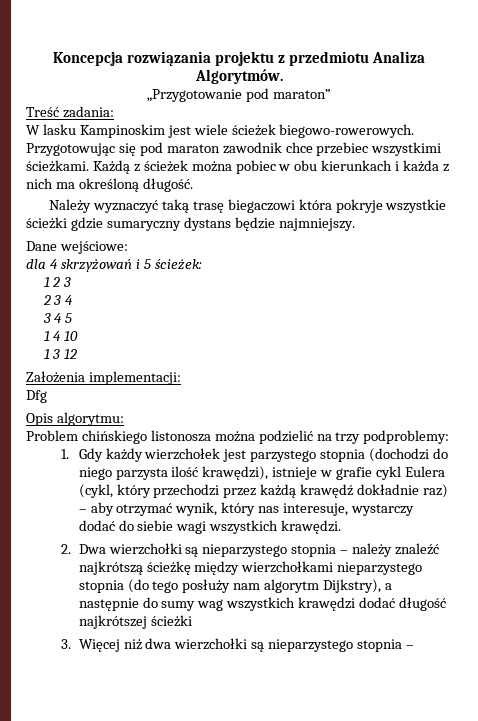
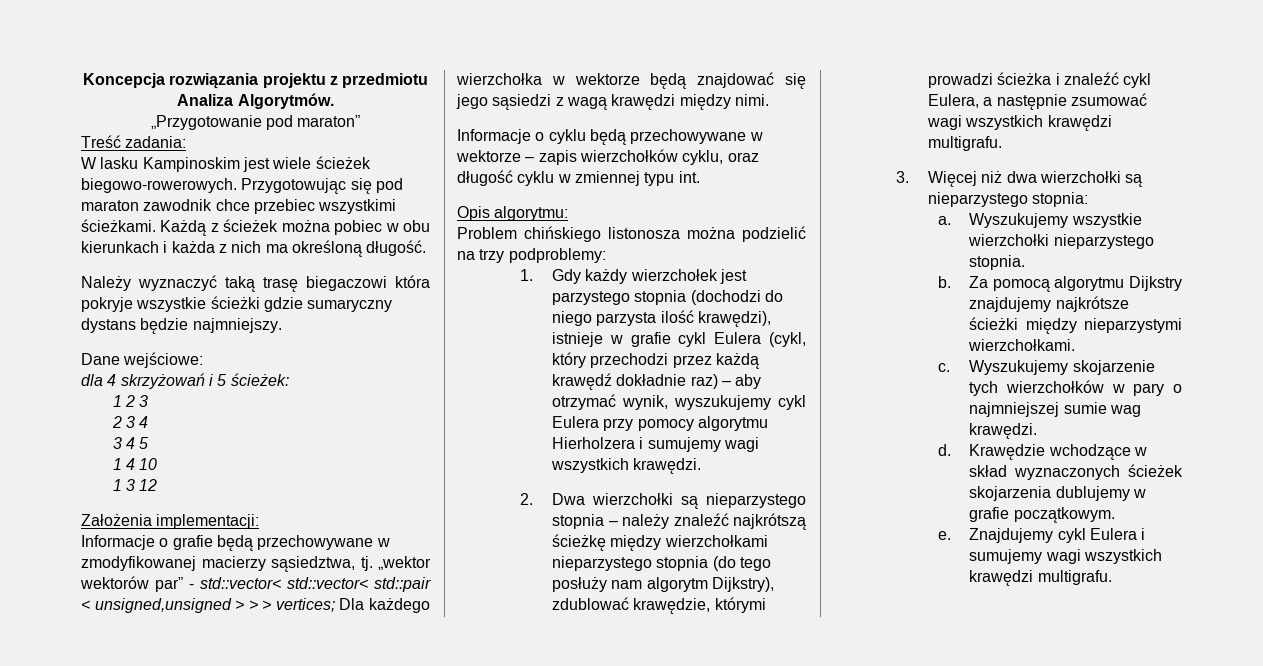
- Dfg
+ Informacje o grafie będą przechowywane w zmodyfikowanej macierzy sąsiedztwa, tj. „wektor wektorów par” - std::vector< std::vector< std::pair < unsigned,unsigned > > > vertices; Dla każdego wierzchołka w wektorze będą znajdować się jego sąsiedzi z wagą krawędzi między nimi.
+ Informacje o cyklu będą przechowywane w wektorze – zapis wierzchołków cyklu, oraz długość cyklu w zmiennej typu int.
- 1. Gdy każdy wierzchołek jest parzystego stopnia (dochodzi do niego parzysta ilość krawędzi), istnieje w grafie cykl Eulera (cykl, który przechodzi przez każdą krawędź dokładnie raz) – aby otrzymać wynik, który nas interesuje, wystarczy dodać do siebie wagi wszystkich krawędzi.
+ 1. Gdy każdy wierzchołek jest parzystego stopnia (dochodzi do niego parzysta ilość krawędzi), istnieje w grafie cykl Eulera (cykl, który przechodzi przez każdą krawędź dokładnie raz) – aby otrzymać wynik, wyszukujemy cykl Eulera przy pomocy algorytmu Hierholzera i sumujemy wagi wszystkich krawędzi.
- 2. Dwa wierzchołki są nieparzystego stopnia – należy znaleźć najkrótszą ścieżkę między wierzchołkami nieparzystego stopnia (do tego posłuży nam algorytm Dijkstry), a następnie do sumy wag wszystkich krawędzi dodać długość najkrótszej ścieżki
+ 2. Dwa wierzchołki są nieparzystego stopnia – należy znaleźć najkrótszą ścieżkę między wierzchołkami nieparzystego stopnia (do tego posłuży nam algorytm Dijkstry), zdublować krawędzie, którymi prowadzi ścieżka i znaleźć cykl Eulera, a następnie zsumować wagi wszystkich krawędzi multigrafu.
- 3. Więcej niż dwa wierzchołki są nieparzystego stopnia –
+ 3. Więcej niż dwa wierzchołki są nieparzystego stopnia:
+ a. Wyszukujemy wszystkie wierzchołki nieparzystego stopnia.
+ b. Za pomocą algorytmu Dijkstry znajdujemy najkrótsze ścieżki między nieparzystymi wierzchołkami.
+ c. Wyszukujemy skojarzenie tych wierzchołków w pary o najmniejszej sumie wag krawędzi.
+ d. Krawędzie wchodzące w skład wyznaczonych ścieżek skojarzenia dublujemy w grafie początkowym.
+ e. Znajdujemy cykl Eulera i sumujemy wagi wszystkich krawędzi multigrafu.

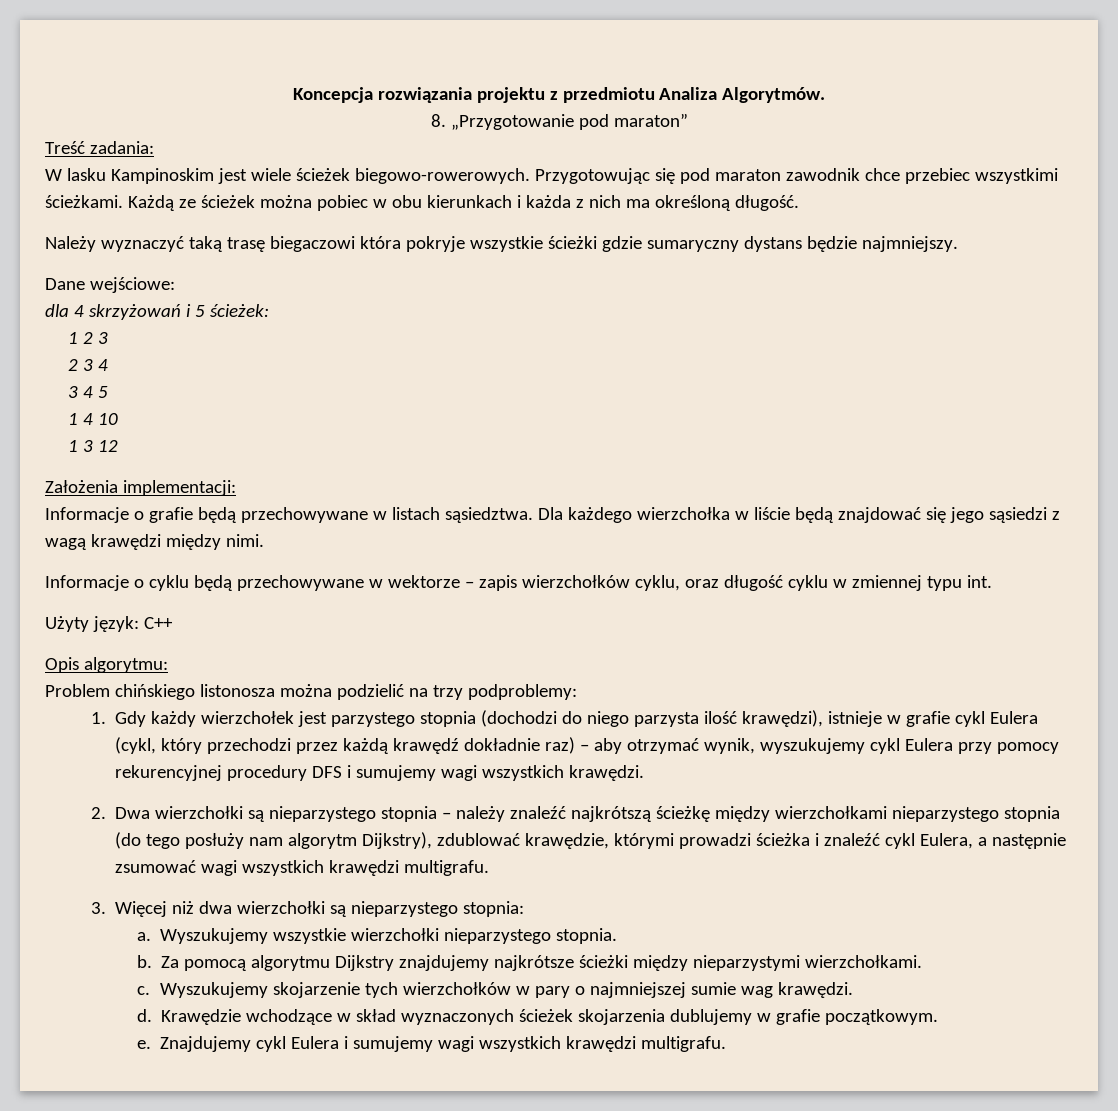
- „Przygotowanie pod maraton”
+ 8. „Przygotowanie pod maraton”
- Każdą z ścieżek można pobiec w obu kierunkach i każda z nich ma określoną długość.
+ Każdą ze ścieżek można pobiec w obu kierunkach i każda z nich ma określoną długość.
- Informacje o grafie będą przechowywane w zmodyfikowanej macierzy sąsiedztwa, tj. „wektor wektorów par” - std::vector< std::vector< std::pair < unsigned,unsigned > > > vertices; Dla każdego wierzchołka w wektorze będą znajdować się jego sąsiedzi z wagą krawędzi między nimi.
+ Informacje o grafie będą przechowywane w listach sąsiedztwa. Dla każdego wierzchołka w liście będą znajdować się jego sąsiedzi z wagą krawędzi między nimi.
+ Użyty język: C++
- 1. Gdy każdy wierzchołek jest parzystego stopnia (dochodzi do niego parzysta ilość krawędzi), istnieje w grafie cykl Eulera (cykl, który przechodzi przez każdą krawędź dokładnie raz) – aby otrzymać wynik, wyszukujemy cykl Eulera przy pomocy algorytmu Hierholzera i sumujemy wagi wszystkich krawędzi.
+ 1. Gdy każdy wierzchołek jest parzystego stopnia (dochodzi do niego parzysta ilość krawędzi), istnieje w grafie cykl Eulera (cykl, który przechodzi przez każdą krawędź dokładnie raz) – aby otrzymać wynik, wyszukujemy cykl Eulera przy pomocy rekurencyjnej procedury DFS i sumujemy wagi wszystkich krawędzi.

